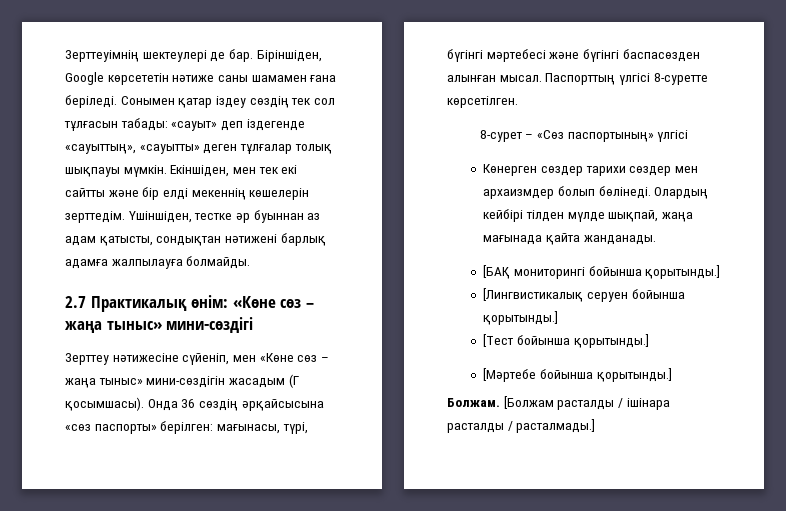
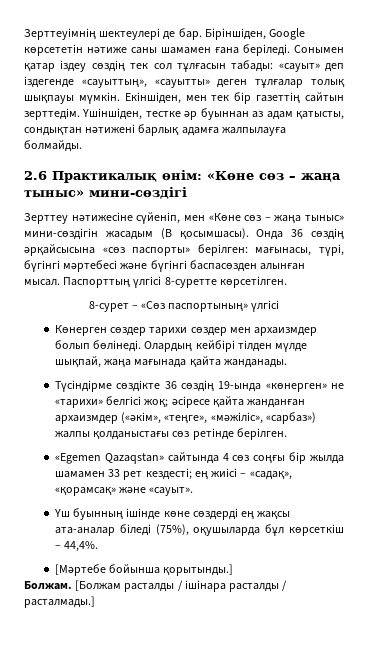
- Екіншіден, мен тек екі сайтты және бір елді мекеннің көшелерін зерттедім.
+ Екіншіден, мен тек бір газеттің сайтын зерттедім.
- 2.7 Практикалық өнім: «Көне сөз – жаңа тыныс» мини-сөздігі
+ 2.6 Практикалық өнім: «Көне сөз – жаңа тыныс» мини-сөздігі
- Зерттеу нәтижесіне сүйеніп, мен «Көне сөз – жаңа тыныс» мини-сөздігін жасадым (Г қосымшасы).
+ Зерттеу нәтижесіне сүйеніп, мен «Көне сөз – жаңа тыныс» мини-сөздігін жасадым (В қосымшасы).
- [БАҚ мониторингі бойынша қорытынды.]
- [Лингвистикалық серуен бойынша қорытынды.]
- [Тест бойынша қорытынды.]
+ Түсіндірме сөздікте 36 сөздің 19-ында «көнерген» не «тарихи» белгісі жоқ; әсіресе қайта жанданған архаизмдер («әкім», «теңге», «мәжіліс», «сарбаз») жалпы қолданыстағы сөз ретінде берілген.
+ «Egemen Qazaqstan» сайтында 4 сөз соңғы бір жылда шамамен 33 рет кездесті; ең жиісі – «садақ», «қорамсақ» және «сауыт».
+ Үш буынның ішінде көне сөздерді ең жақсы ата-аналар біледі (75%), оқушыларда бұл көрсеткіш – 44,4%.

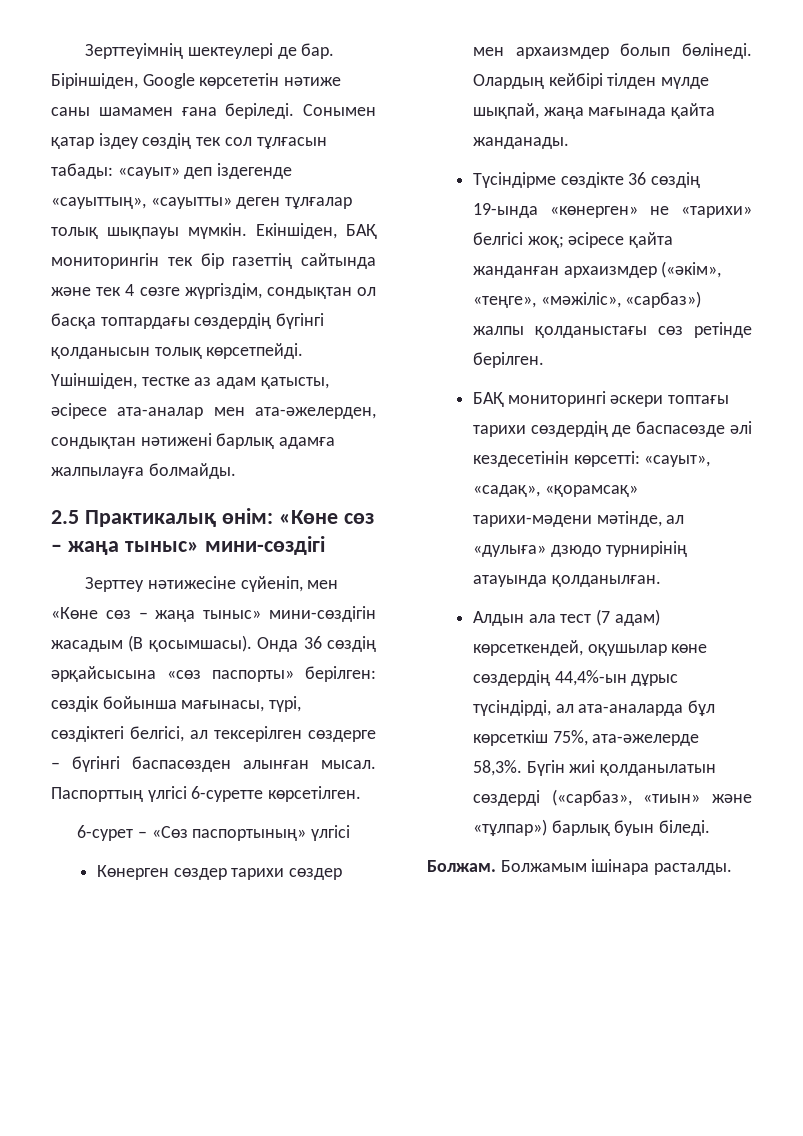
- Екіншіден, мен тек бір газеттің сайтын зерттедім. Үшіншіден, тестке әр буыннан аз адам қатысты, сондықтан нәтижені барлық адамға жалпылауға болмайды.
+ Екіншіден, БАҚ мониторингін тек бір газеттің сайтында және тек 4 сөзге жүргіздім, сондықтан ол басқа топтардағы сөздердің бүгінгі қолданысын толық көрсетпейді. Үшіншіден, тестке аз адам қатысты, әсіресе ата-аналар мен ата-әжелерден, сондықтан нәтижені барлық адамға жалпылауға болмайды.
- 2.6 Практикалық өнім: «Көне сөз – жаңа тыныс» мини-сөздігі
+ 2.5 Практикалық өнім: «Көне сөз – жаңа тыныс» мини-сөздігі
- Онда 36 сөздің әрқайсысына «сөз паспорты» берілген: мағынасы, түрі, бүгінгі мәртебесі және бүгінгі баспасөзден алынған мысал.
+ Онда 36 сөздің әрқайсысына «сөз паспорты» берілген: сөздік бойынша мағынасы, түрі, сөздіктегі белгісі, ал тексерілген сөздерге – бүгінгі баспасөзден алынған мысал.
- Паспорттың үлгісі 8-суретте көрсетілген.
+ Паспорттың үлгісі 6-суретте көрсетілген.
- 8-сурет – «Сөз паспортының» үлгісі
+ 6-сурет – «Сөз паспортының» үлгісі
- «Egemen Qazaqstan» сайтында 4 сөз соңғы бір жылда шамамен 33 рет кездесті; ең жиісі – «садақ», «қорамсақ» және «сауыт».
- Үш буынның ішінде көне сөздерді ең жақсы ата-аналар біледі (75%), оқушыларда бұл көрсеткіш – 44,4%.
- [Мәртебе бойынша қорытынды.]
- Болжам. [Болжам расталды / ішінара расталды / расталмады.]
+ БАҚ мониторингі әскери топтағы тарихи сөздердің де баспасөзде әлі кездесетінін көрсетті: «сауыт», «садақ», «қорамсақ» тарихи-мәдени мәтінде, ал «дулыға» дзюдо турнирінің атауында қолданылған.
+ Алдын ала тест (7 адам) көрсеткендей, оқушылар көне сөздердің 44,4%-ын дұрыс түсіндірді, ал ата-аналарда бұл көрсеткіш 75%, ата-әжелерде 58,3%. Бүгін жиі қолданылатын сөздерді («сарбаз», «тиын» және «тұлпар») барлық буын біледі.
+ Болжам. Болжамым ішінара расталды.

